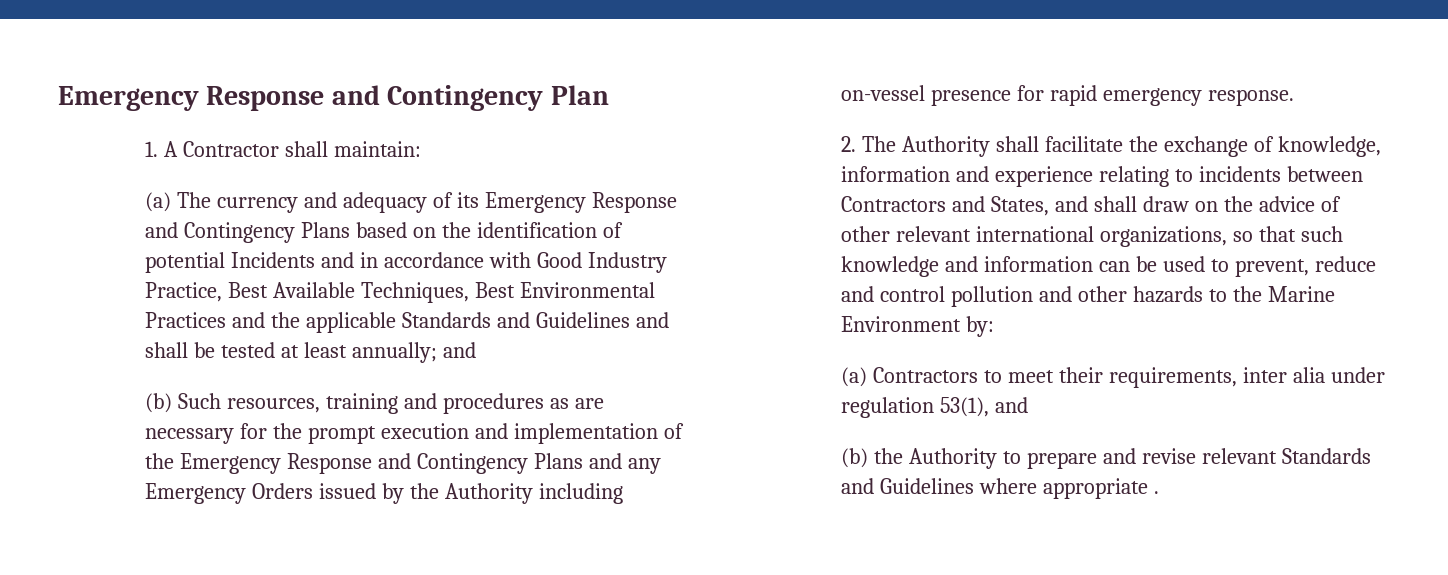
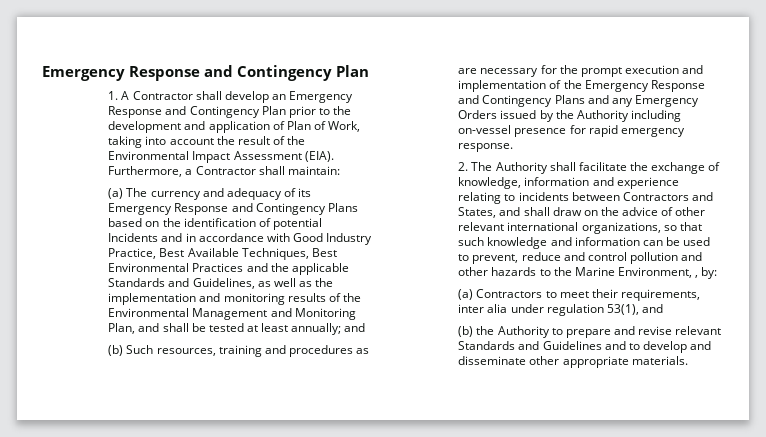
- 1. A Contractor shall maintain:
+ 1. A Contractor shall develop an Emergency Response and Contingency Plan prior to the development and application of Plan of Work, taking into account the result of the Environmental Impact Assessment (EIA). Furthermore, a Contractor shall maintain:
- (a) The currency and adequacy of its Emergency Response and Contingency Plans based on the identification of potential Incidents and in accordance with Good Industry Practice, Best Available Techniques, Best Environmental Practices and the applicable Standards and Guidelines and shall be tested at least annually; and
+ (a) The currency and adequacy of its Emergency Response and Contingency Plans based on the identification of potential Incidents and in accordance with Good Industry Practice, Best Available Techniques, Best Environmental Practices and the applicable Standards and Guidelines, as well as the implementation and monitoring results of the Environmental Management and Monitoring Plan, and shall be tested at least annually; and
- 2. The Authority shall facilitate the exchange of knowledge, information and experience relating to incidents between Contractors and States, and shall draw on the advice of other relevant international organizations, so that such knowledge and information can be used to prevent, reduce and control pollution and other hazards to the Marine Environment by:
+ 2. The Authority shall facilitate the exchange of knowledge, information and experience relating to incidents between Contractors and States, and shall draw on the advice of other relevant international organizations, so that such knowledge and information can be used to prevent, reduce and control pollution and other hazards to the Marine Environment, , by:
- (b) the Authority to prepare and revise relevant Standards and Guidelines where appropriate .
+ (b) the Authority to prepare and revise relevant Standards and Guidelines and to develop and disseminate other appropriate materials.

